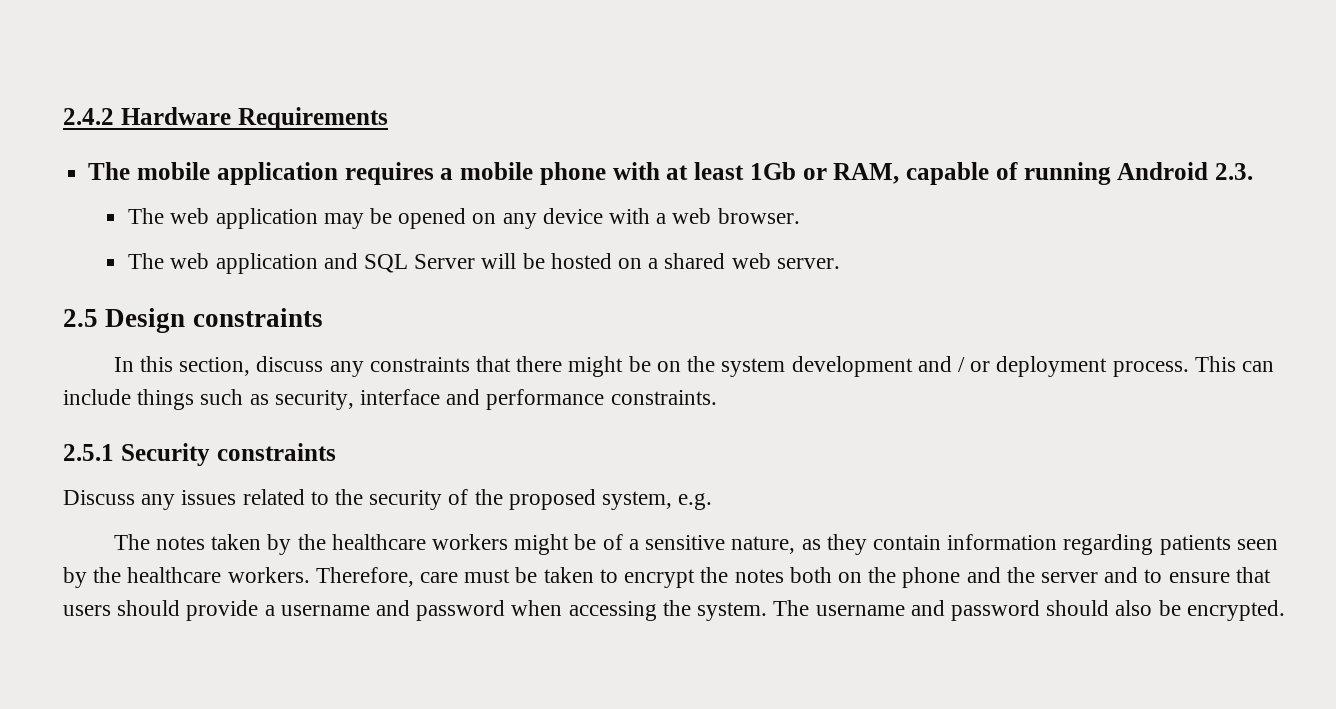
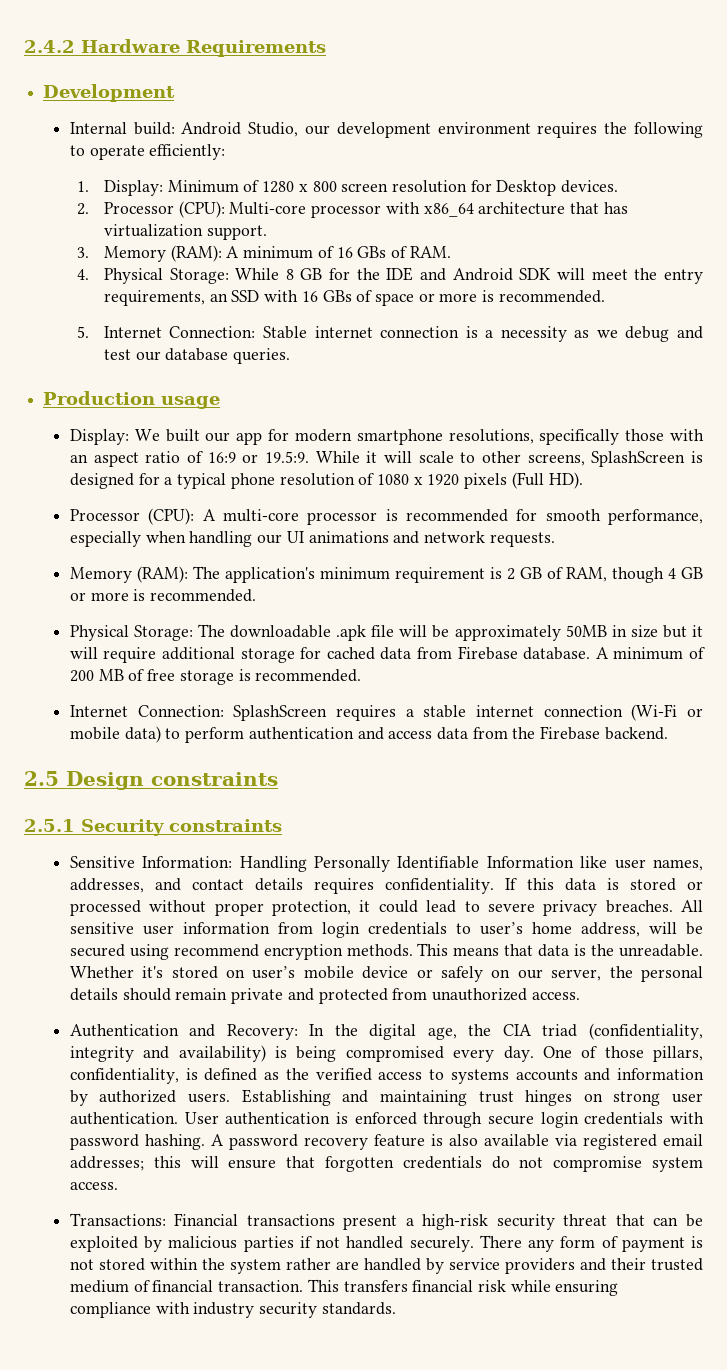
- The mobile application requires a mobile phone with at least 1Gb or RAM, capable of running Android 2.3.
- The web application may be opened on any device with a web browser.
- The web application and SQL Server will be hosted on a shared web server.
+ Development
+ Internal build: Android Studio, our development environment requires the following to operate efficiently:
+ 1. Display: Minimum of 1280 x 800 screen resolution for Desktop devices.
+ 2. Processor (CPU): Multi-core processor with x86_64 architecture that has virtualization support.
+ 3. Memory (RAM): A minimum of 16 GBs of RAM.
+ 4. Physical Storage: While 8 GB for the IDE and Android SDK will meet the entry requirements, an SSD with 16 GBs of space or more is recommended.
+ 5. Internet Connection: Stable internet connection is a necessity as we debug and test our database queries.
+ Production usage
+ Display: We built our app for modern smartphone resolutions, specifically those with an aspect ratio of 16:9 or 19.5:9. While it will scale to other screens, SplashScreen is designed for a typical phone resolution of 1080 x 1920 pixels (Full HD).
+ Processor (CPU): A multi-core processor is recommended for smooth performance, especially when handling our UI animations and network requests.
+ Memory (RAM): The application's minimum requirement is 2 GB of RAM, though 4 GB or more is recommended.
+ Physical Storage: The downloadable .apk file will be approximately 50MB in size but it will require additional storage for cached data from Firebase database. A minimum of 200 MB of free storage is recommended.
+ Internet Connection: SplashScreen requires a stable internet connection (Wi-Fi or mobile data) to perform authentication and access data from the Firebase backend.
  2.5 Design constraints
- In this section, discuss any constraints that there might be on the system development and / or deployment process. This can include things such as security, interface and performance constraints.
  2.5.1 Security constraints
- Discuss any issues related to the security of the proposed system, e.g.
- The notes taken by the healthcare workers might be of a sensitive nature, as they contain information regarding patients seen by the healthcare workers. Therefore, care must be taken to encrypt the notes both on the phone and the server and to ensure that users should provide a username and password when accessing the system. The username and password should also be encrypted.
+ Sensitive Information: Handling Personally Identifiable Information like user names, addresses, and contact details requires confidentiality. If this data is stored or processed without proper protection, it could lead to severe privacy breaches. All sensitive user information from login credentials to user’s home address, will be secured using recommend encryption methods. This means that data is the unreadable. Whether it's stored on user’s mobile device or safely on our server, the personal details should remain private and protected from unauthorized access.
+ Authentication and Recovery: In the digital age, the CIA triad (confidentiality, integrity and availability) is being compromised every day. One of those pillars, confidentiality, is defined as the verified access to systems accounts and information by authorized users. Establishing and maintaining trust hinges on strong user authentication. User authentication is enforced through secure login credentials with password hashing. A password recovery feature is also available via registered email addresses; this will ensure that forgotten credentials do not compromise system access.
+ Transactions: Financial transactions present a high-risk security threat that can be exploited by malicious parties if not handled securely. There any form of payment is not stored within the system rather are handled by service providers and their trusted medium of financial transaction. This transfers financial risk while ensuring compliance with industry security standards.

